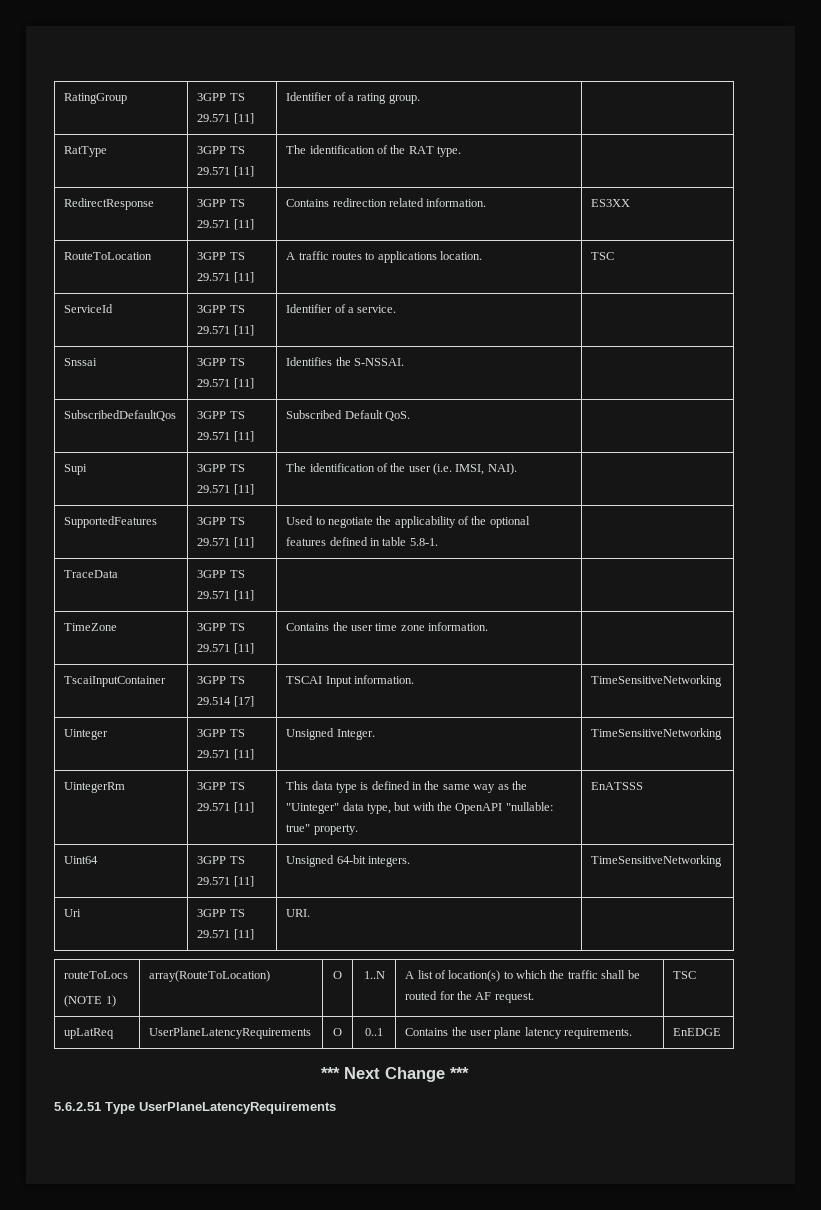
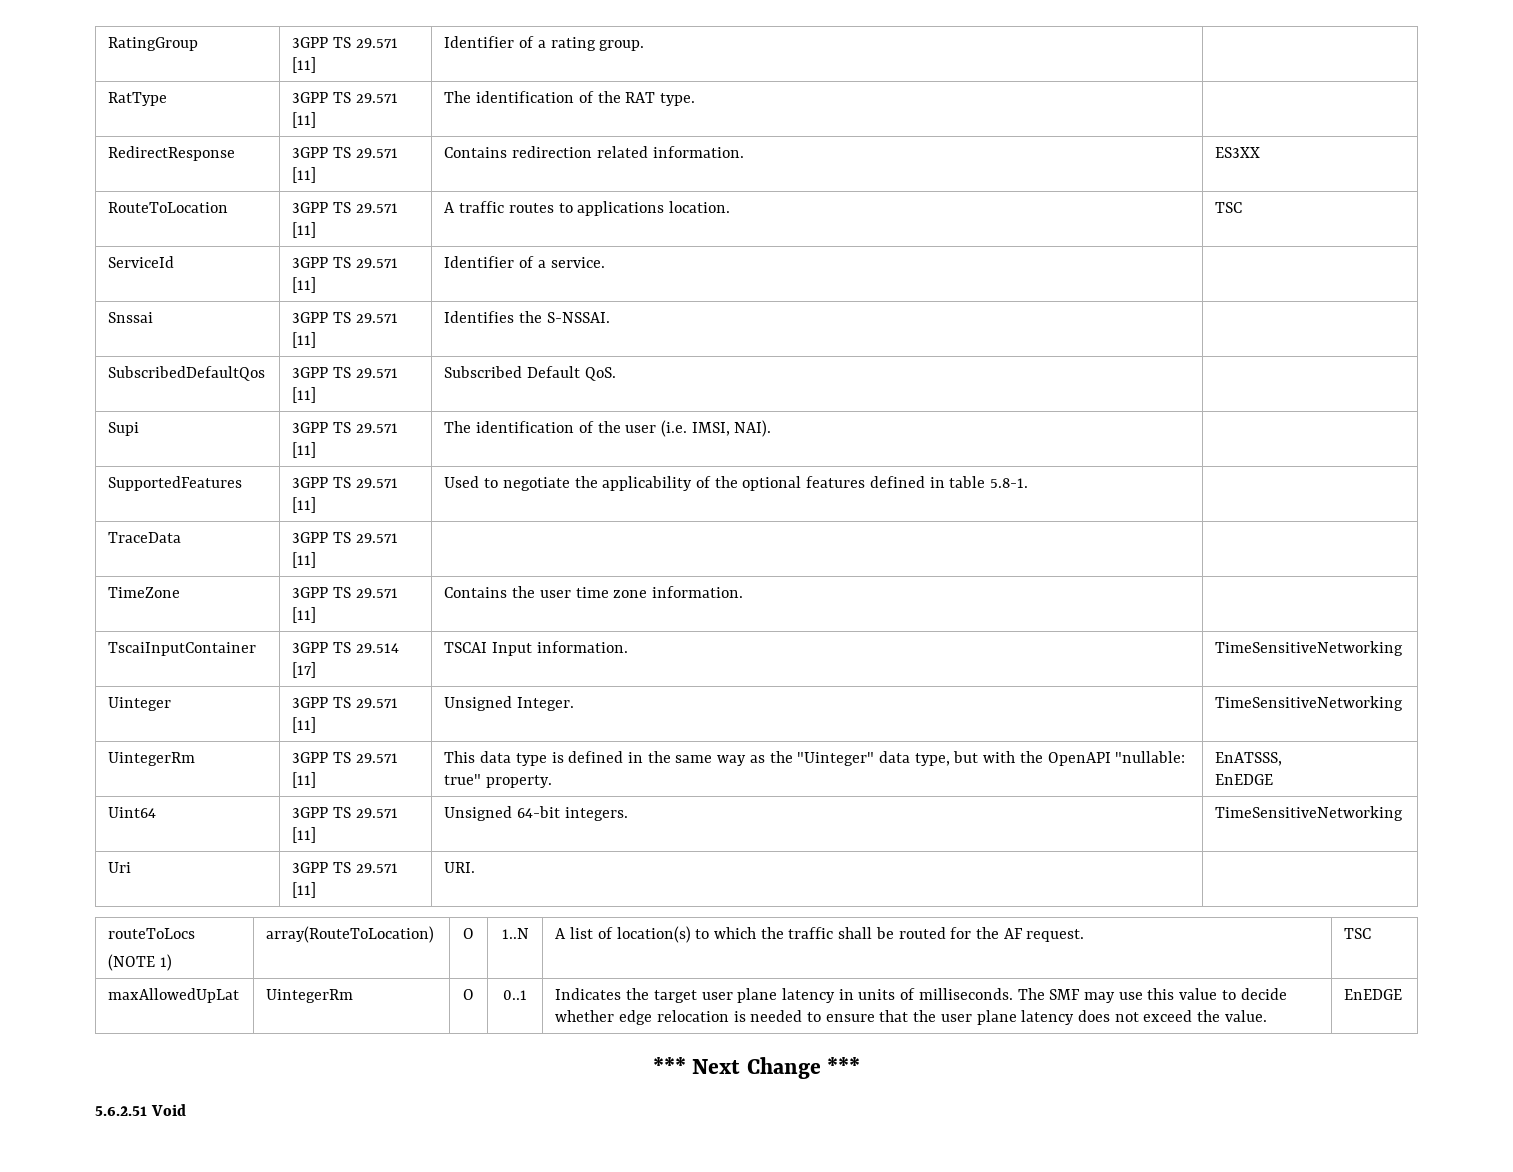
- UintegerRm | 3GPP TS 29.571 [11] | This data type is defined in the same way as the "Uinteger" data type, but with the OpenAPI "nullable: true" property. | EnATSSS
+ UintegerRm | 3GPP TS 29.571 [11] | This data type is defined in the same way as the "Uinteger" data type, but with the OpenAPI "nullable: true" property. | EnATSSS,
+ EnEDGE
- upLatReq | UserPlaneLatencyRequirements | O | 0..1 | Contains the user plane latency requirements. | EnEDGE
+ maxAllowedUpLat | UintegerRm | O | 0..1 | Indicates the target user plane latency in units of milliseconds. The SMF may use this value to decide whether edge relocation is needed to ensure that the user plane latency does not exceed the value. | EnEDGE
- 5.6.2.51 Type UserPlaneLatencyRequirements
+ 5.6.2.51 Void

